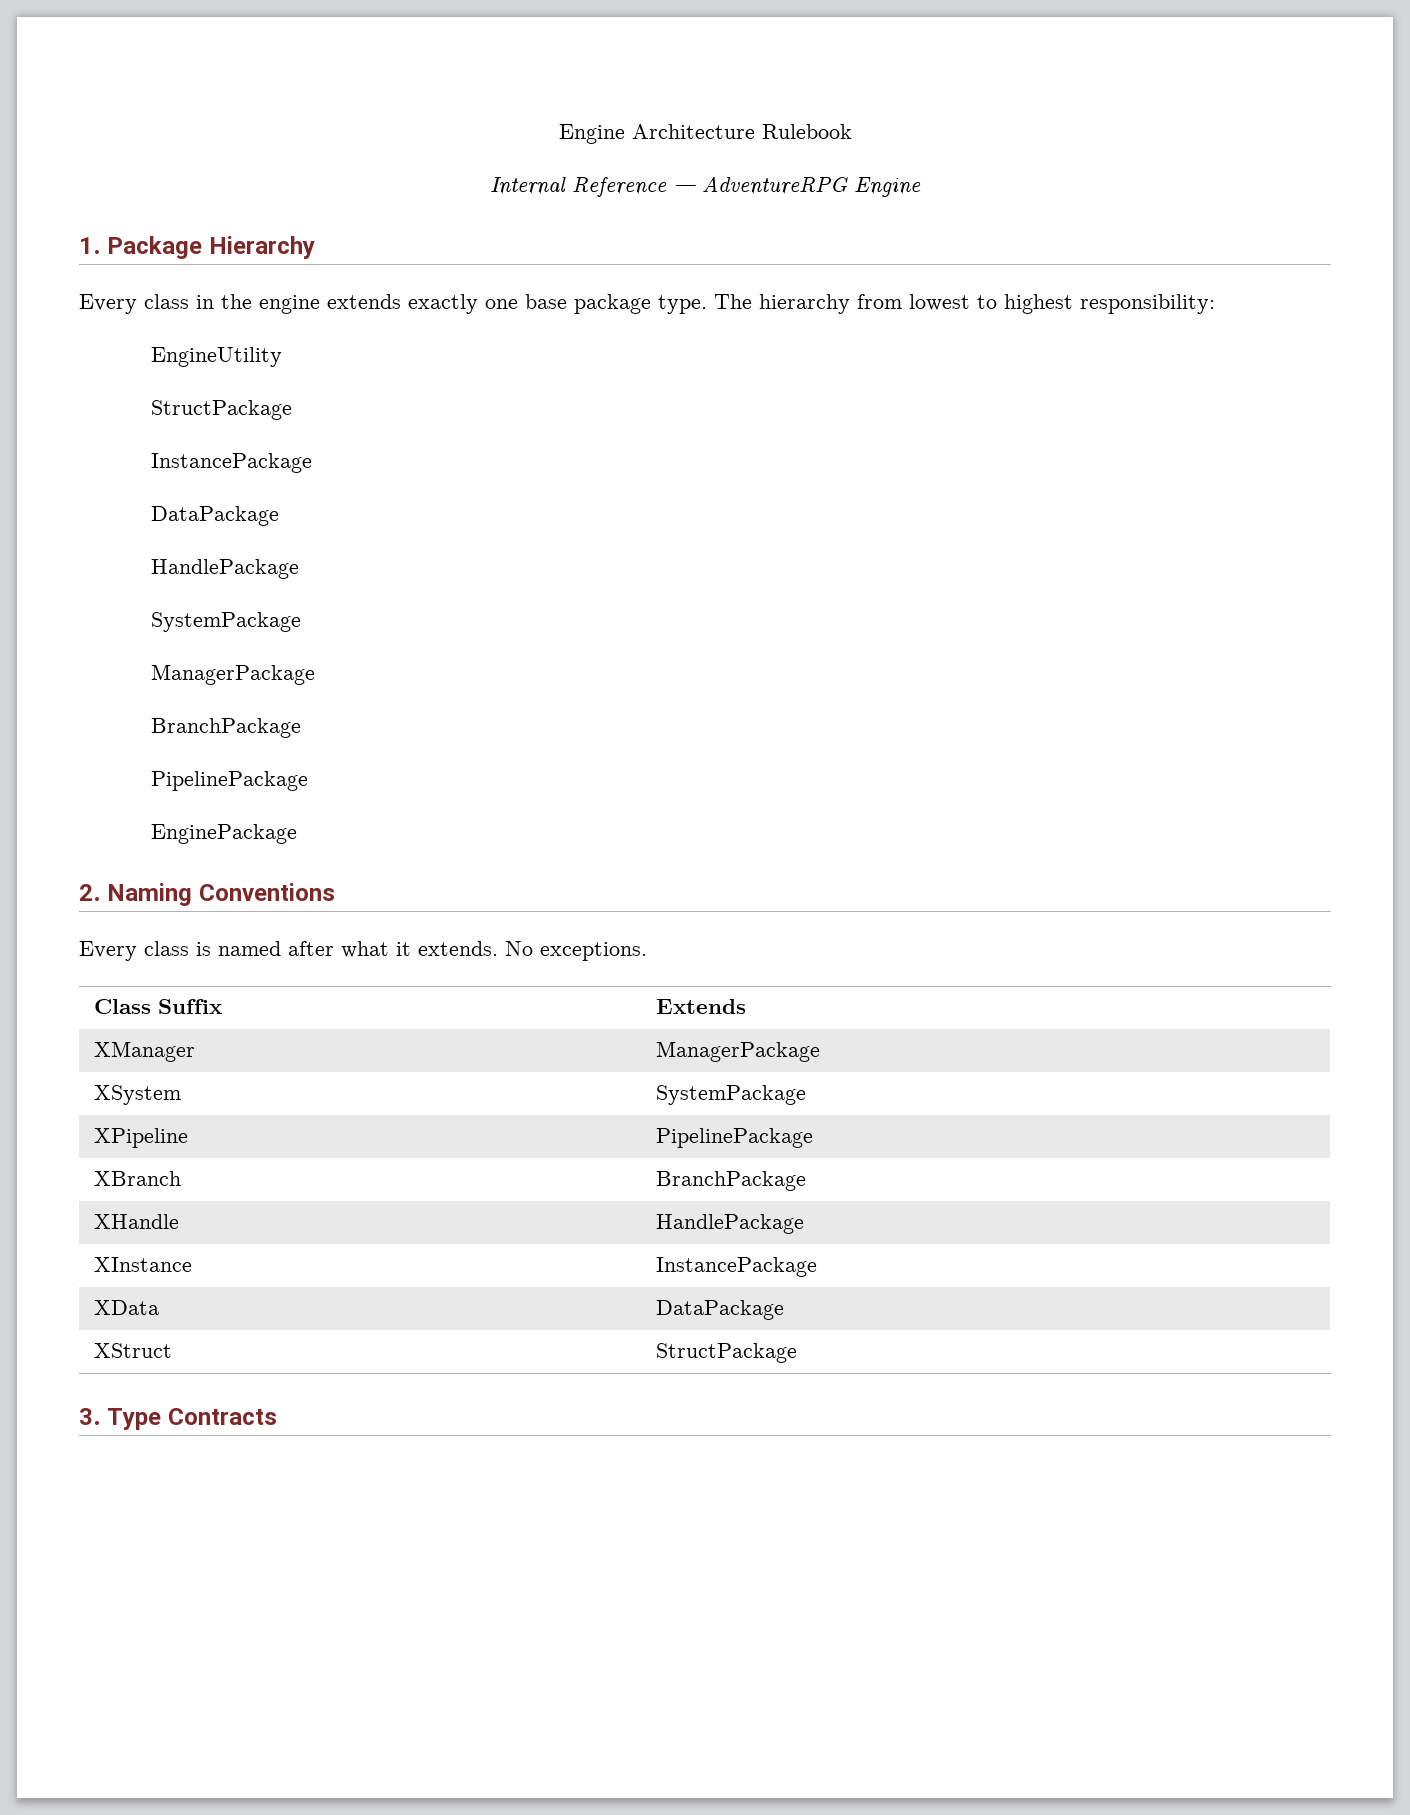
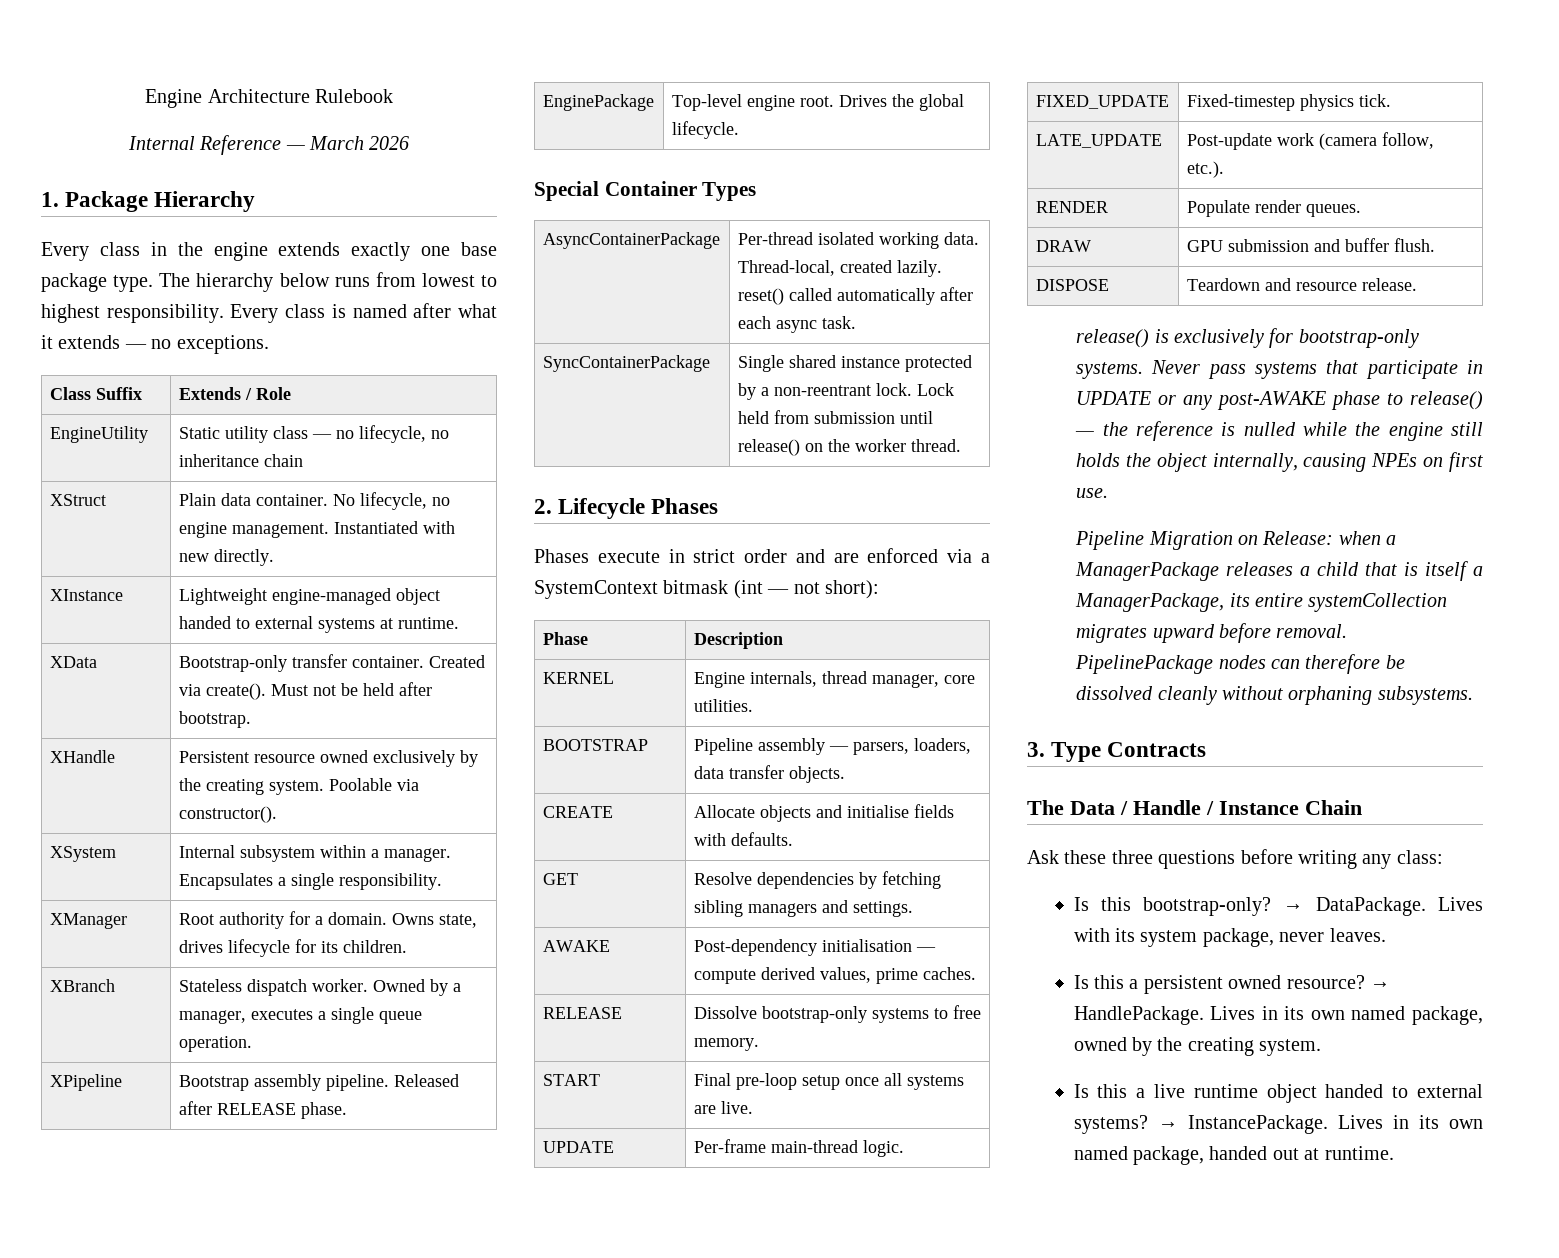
- Internal Reference — AdventureRPG Engine
+ Internal Reference — March 2026
- The hierarchy from lowest to highest responsibility:
- EngineUtility
- StructPackage
- InstancePackage
- DataPackage
- HandlePackage
- SystemPackage
- ManagerPackage
- BranchPackage
- PipelinePackage
- EnginePackage
- 2. Naming Conventions
- Every class is named after what it extends. No exceptions.
+ The hierarchy below runs from lowest to highest responsibility. Every class is named after what it extends — no exceptions.
- Class Suffix | Extends
- XManager | ManagerPackage
- XSystem | SystemPackage
- XPipeline | PipelinePackage
- XBranch | BranchPackage
- XHandle | HandlePackage
- XInstance | InstancePackage
- XData | DataPackage
- XStruct | StructPackage
+ Class Suffix | Extends / Role
+ EngineUtility | Static utility class — no lifecycle, no inheritance chain
+ XStruct | Plain data container. No lifecycle, no engine management. Instantiated with new directly.
+ XInstance | Lightweight engine-managed object handed to external systems at runtime.
+ XData | Bootstrap-only transfer container. Created via create(). Must not be held after bootstrap.
+ XHandle | Persistent resource owned exclusively by the creating system. Poolable via constructor().
+ XSystem | Internal subsystem within a manager. Encapsulates a single responsibility.
+ XManager | Root authority for a domain. Owns state, drives lifecycle for its children.
+ XBranch | Stateless dispatch worker. Owned by a manager, executes a single queue operation.
+ XPipeline | Bootstrap assembly pipeline. Released after RELEASE phase.
+ EnginePackage | Top-level engine root. Drives the global lifecycle.
+ Special Container Types
+ AsyncContainerPackage | Per-thread isolated working data. Thread-local, created lazily. reset() called automatically after each async task.
+ SyncContainerPackage | Single shared instance protected by a non-reentrant lock. Lock held from submission until release() on the worker thread.
+ 2. Lifecycle Phases
+ Phases execute in strict order and are enforced via a SystemContext bitmask (int — not short):
+ Phase | Description
+ KERNEL | Engine internals, thread manager, core utilities.
+ BOOTSTRAP | Pipeline assembly — parsers, loaders, data transfer objects.
+ CREATE | Allocate objects and initialise fields with defaults.
+ GET | Resolve dependencies by fetching sibling managers and settings.
+ AWAKE | Post-dependency initialisation — compute derived values, prime caches.
+ RELEASE | Dissolve bootstrap-only systems to free memory.
+ START | Final pre-loop setup once all systems are live.
+ UPDATE | Per-frame main-thread logic.
+ FIXED_UPDATE | Fixed-timestep physics tick.
+ LATE_UPDATE | Post-update work (camera follow, etc.).
+ RENDER | Populate render queues.
+ DRAW | GPU submission and buffer flush.
+ DISPOSE | Teardown and resource release.
+ release() is exclusively for bootstrap-only systems. Never pass systems that participate in UPDATE or any post-AWAKE phase to release() — the reference is nulled while the engine still holds the object internally, causing NPEs on first use.
+ Pipeline Migration on Release: when a ManagerPackage releases a child that is itself a ManagerPackage, its entire systemCollection migrates upward before removal. PipelinePackage nodes can therefore be dissolved cleanly without orphaning subsystems.
  3. Type Contracts
+ The Data / Handle / Instance Chain
+ Ask these three questions before writing any class:
+ Is this bootstrap-only? → DataPackage. Lives with its system package, never leaves.
+ Is this a persistent owned resource? → HandlePackage. Lives in its own named package, owned by the creating system.
+ Is this a live runtime object handed to external systems? → InstancePackage. Lives in its own named package, handed out at runtime.

